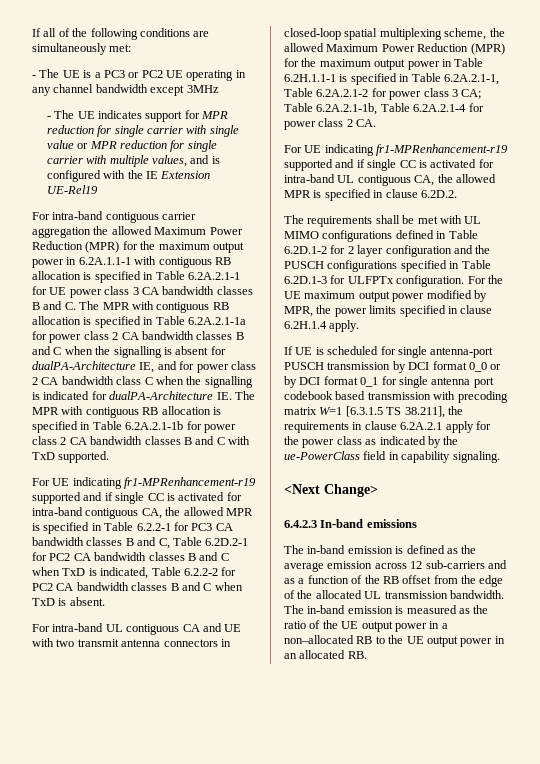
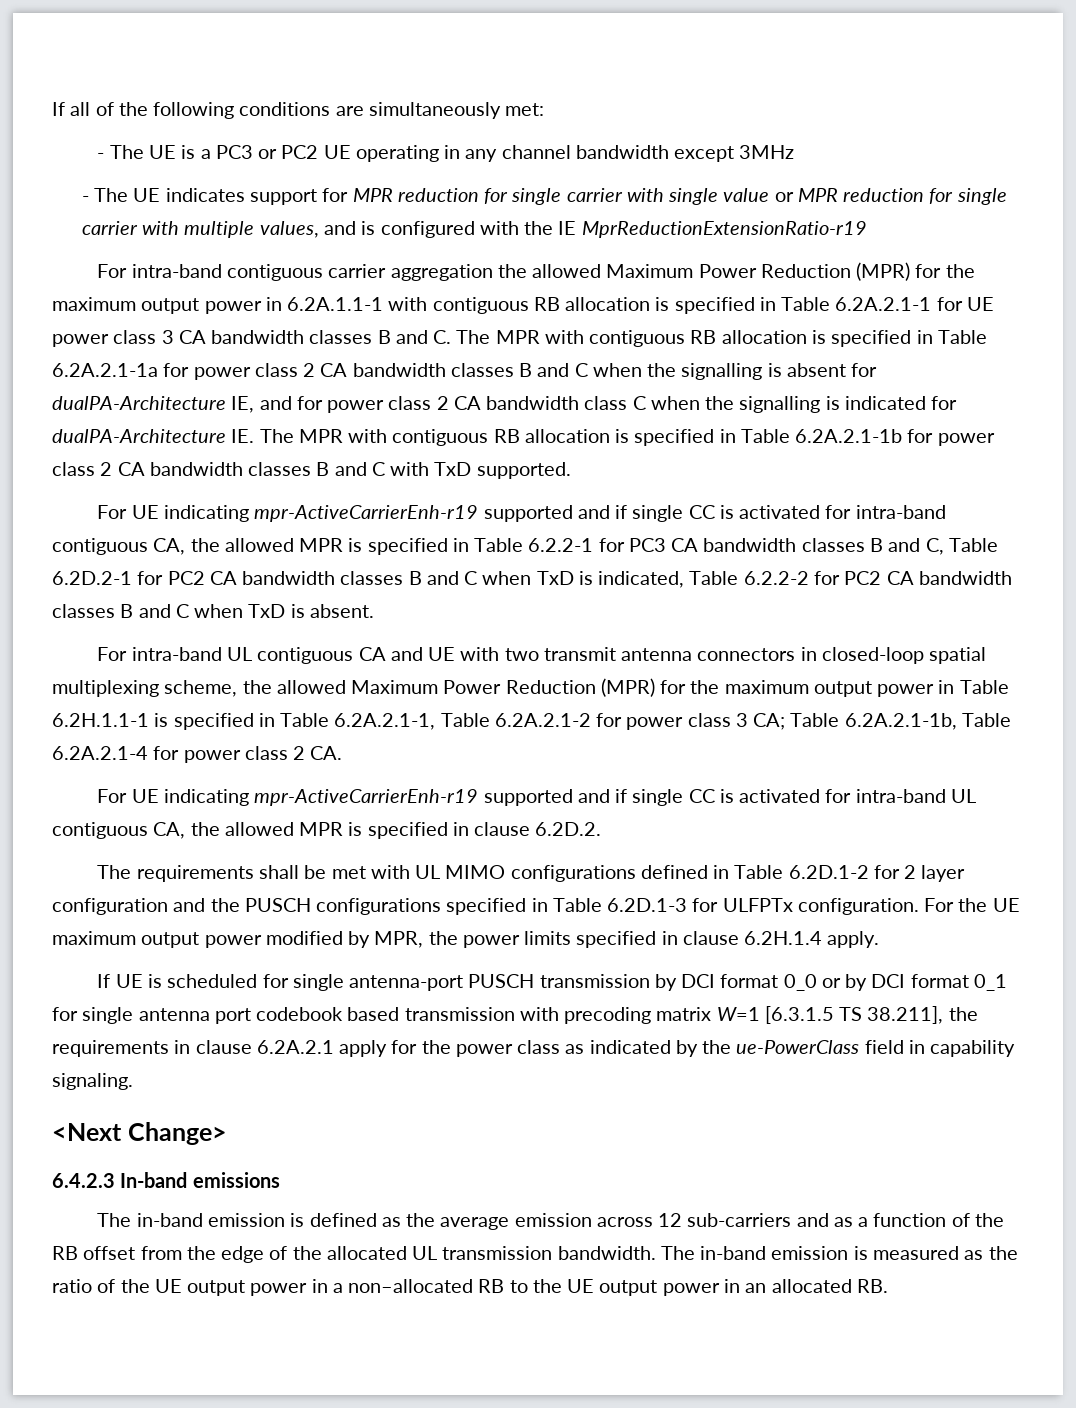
- - The UE indicates support for MPR reduction for single carrier with single value or MPR reduction for single carrier with multiple values, and is configured with the IE Extension UE-Rel19
+ - The UE indicates support for MPR reduction for single carrier with single value or MPR reduction for single carrier with multiple values, and is configured with the IE MprReductionExtensionRatio-r19
- For UE indicating fr1-MPRenhancement-r19 supported and if single CC is activated for intra-band contiguous CA, the allowed MPR is specified in Table 6.2.2-1 for PC3 CA bandwidth classes B and C, Table 6.2D.2-1 for PC2 CA bandwidth classes B and C when TxD is indicated, Table 6.2.2-2 for PC2 CA bandwidth classes B and C when TxD is absent.
+ For UE indicating mpr-ActiveCarrierEnh-r19 supported and if single CC is activated for intra-band contiguous CA, the allowed MPR is specified in Table 6.2.2-1 for PC3 CA bandwidth classes B and C, Table 6.2D.2-1 for PC2 CA bandwidth classes B and C when TxD is indicated, Table 6.2.2-2 for PC2 CA bandwidth classes B and C when TxD is absent.
- For UE indicating fr1-MPRenhancement-r19 supported and if single CC is activated for intra-band UL contiguous CA, the allowed MPR is specified in clause 6.2D.2.
+ For UE indicating mpr-ActiveCarrierEnh-r19 supported and if single CC is activated for intra-band UL contiguous CA, the allowed MPR is specified in clause 6.2D.2.

